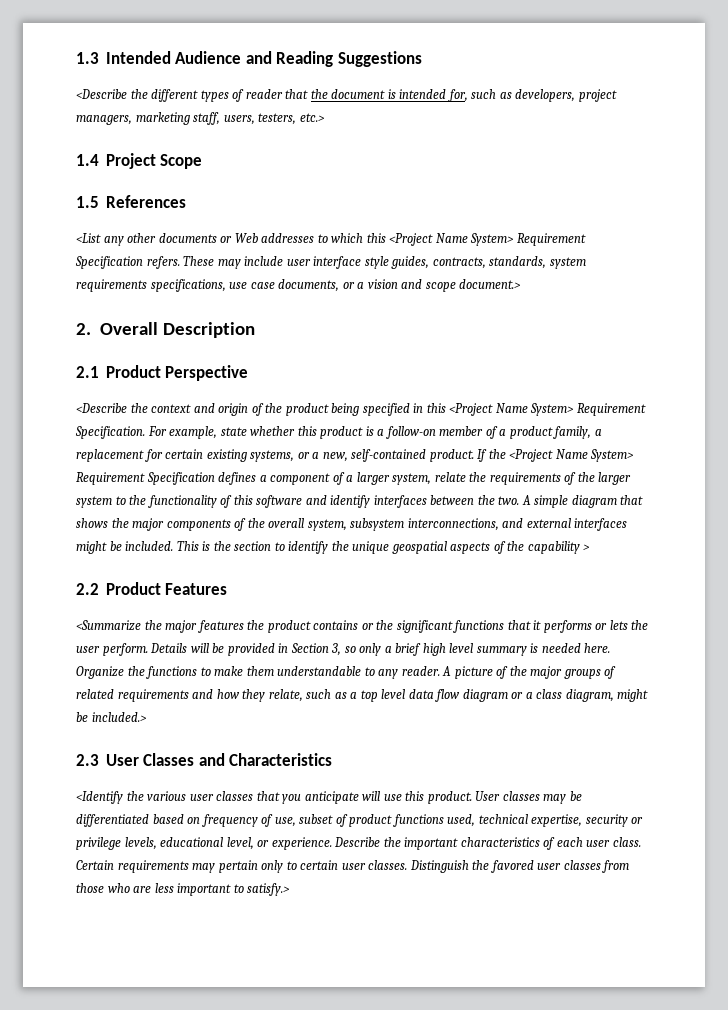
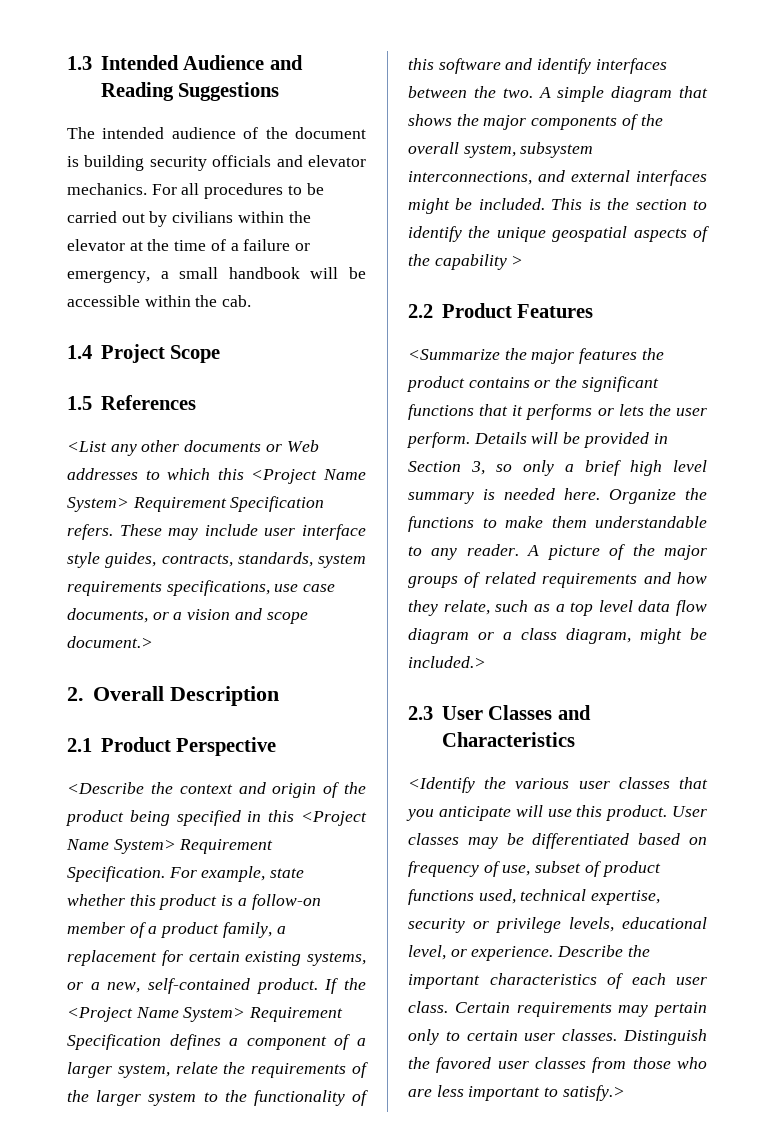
- <Describe the different types of reader that the document is intended for, such as developers, project managers, marketing staff, users, testers, etc.>
+ The intended audience of the document is building security officials and elevator mechanics. For all procedures to be carried out by civilians within the elevator at the time of a failure or emergency, a small handbook will be accessible within the cab.

